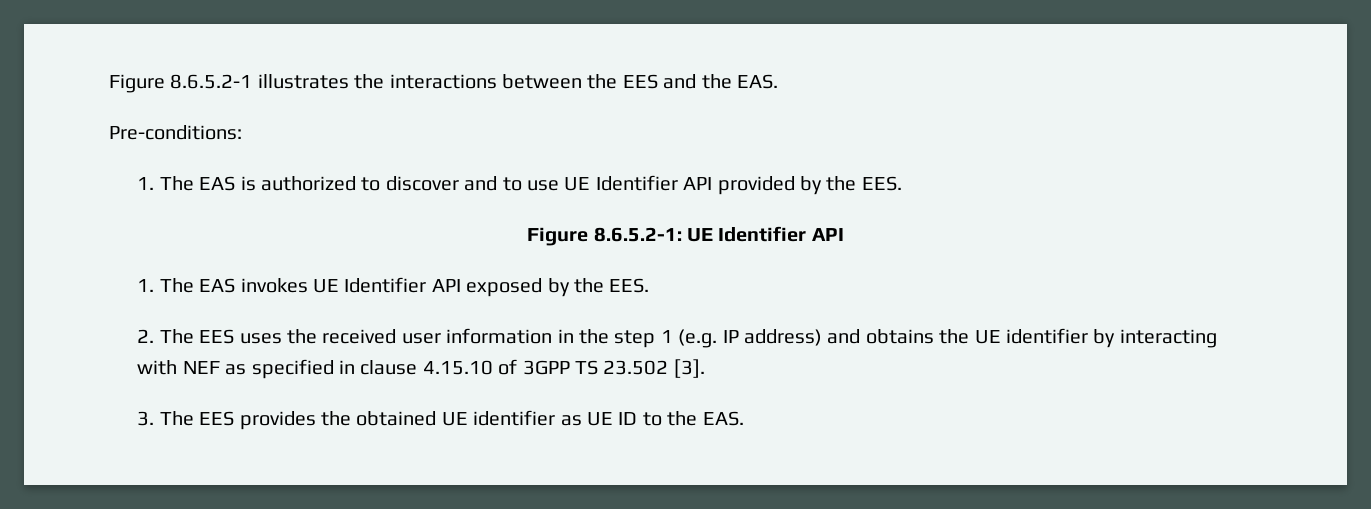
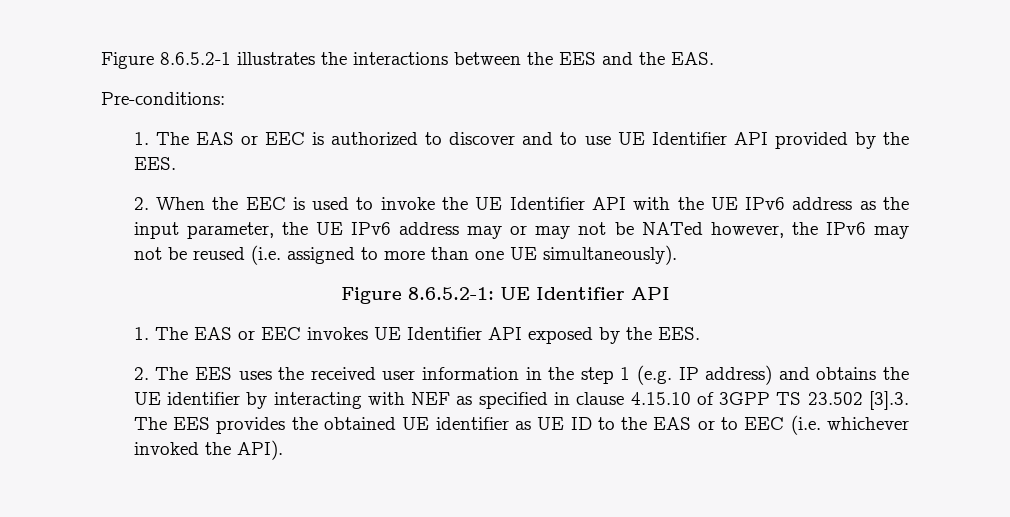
- 1. The EAS is authorized to discover and to use UE Identifier API provided by the EES.
+ 1. The EAS or EEC is authorized to discover and to use UE Identifier API provided by the EES.
+ 2. When the EEC is used to invoke the UE Identifier API with the UE IPv6 address as the input parameter, the UE IPv6 address may or may not be NATed however, the IPv6 may not be reused (i.e. assigned to more than one UE simultaneously).
- 1. The EAS invokes UE Identifier API exposed by the EES.
+ 1. The EAS or EEC invokes UE Identifier API exposed by the EES.
- 2. The EES uses the received user information in the step 1 (e.g. IP address) and obtains the UE identifier by interacting with NEF as specified in clause 4.15.10 of 3GPP TS 23.502 [3].
- 3. The EES provides the obtained UE identifier as UE ID to the EAS.
+ 2. The EES uses the received user information in the step 1 (e.g. IP address) and obtains the UE identifier by interacting with NEF as specified in clause 4.15.10 of 3GPP TS 23.502 [3].3. The EES provides the obtained UE identifier as UE ID to the EAS or to EEC (i.e. whichever invoked the API).

